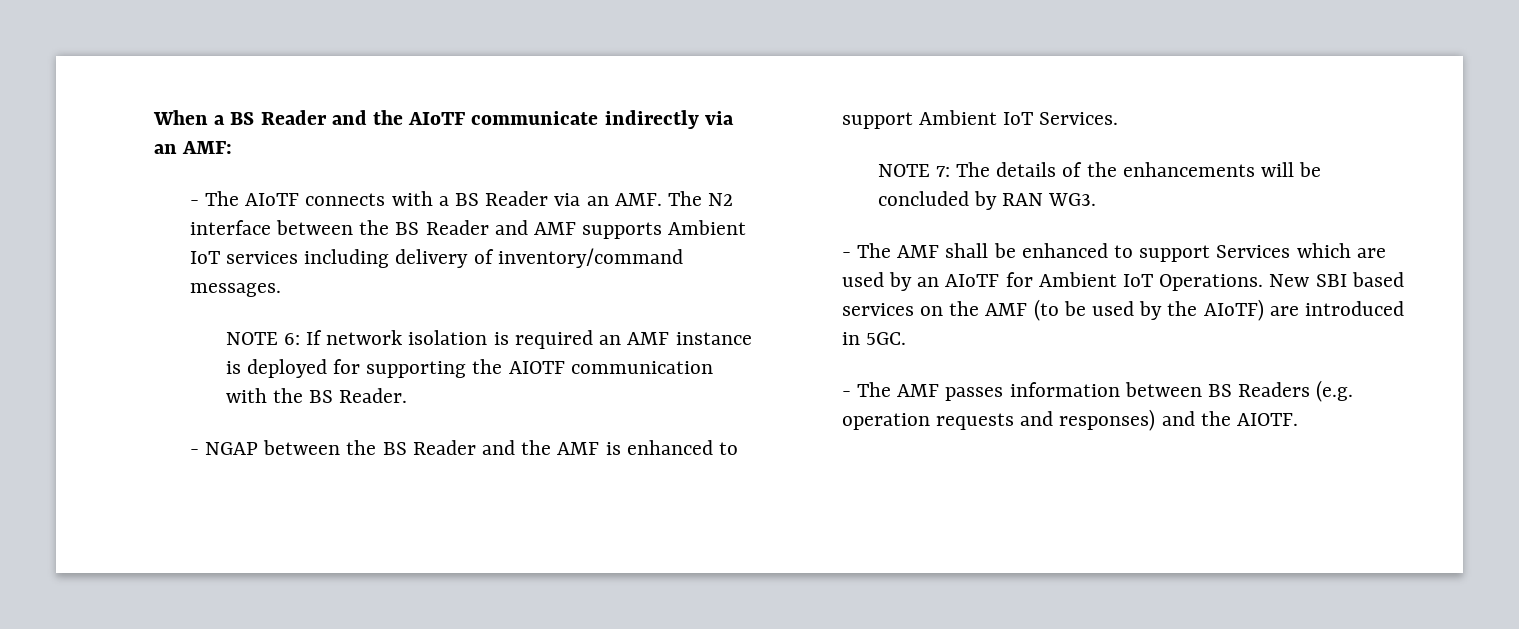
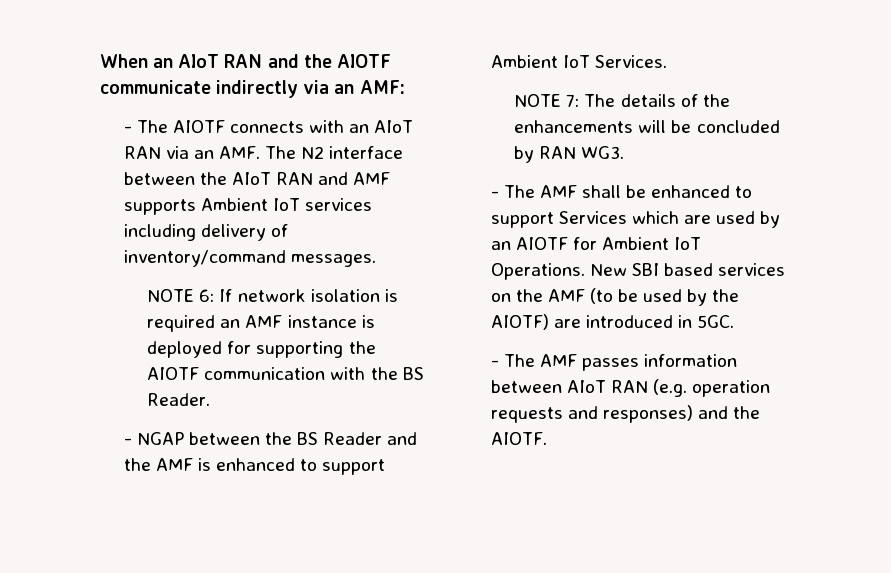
- When a BS Reader and the AIoTF communicate indirectly via an AMF:
+ When an AIoT RAN and the AIOTF communicate indirectly via an AMF:
- - The AIoTF connects with a BS Reader via an AMF. The N2 interface between the BS Reader and AMF supports Ambient IoT services including delivery of inventory/command messages.
+ - The AIOTF connects with an AIoT RAN via an AMF. The N2 interface between the AIoT RAN and AMF supports Ambient IoT services including delivery of inventory/command messages.
- - The AMF shall be enhanced to support Services which are used by an AIoTF for Ambient IoT Operations.
+ - The AMF shall be enhanced to support Services which are used by an AIOTF for Ambient IoT Operations.
- New SBI based services on the AMF (to be used by the AIoTF) are introduced in 5GC.
+ New SBI based services on the AMF (to be used by the AIOTF) are introduced in 5GC.
- - The AMF passes information between BS Readers (e.g. operation requests and responses) and the AIOTF.
+ - The AMF passes information between AIoT RAN (e.g. operation requests and responses) and the AIOTF.

